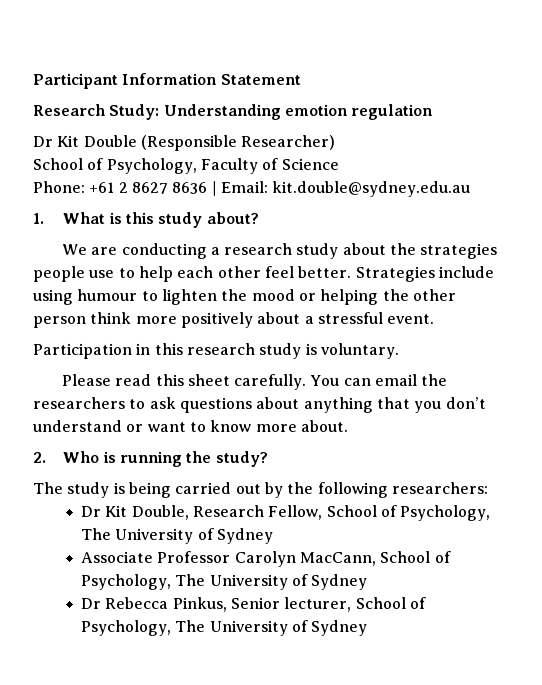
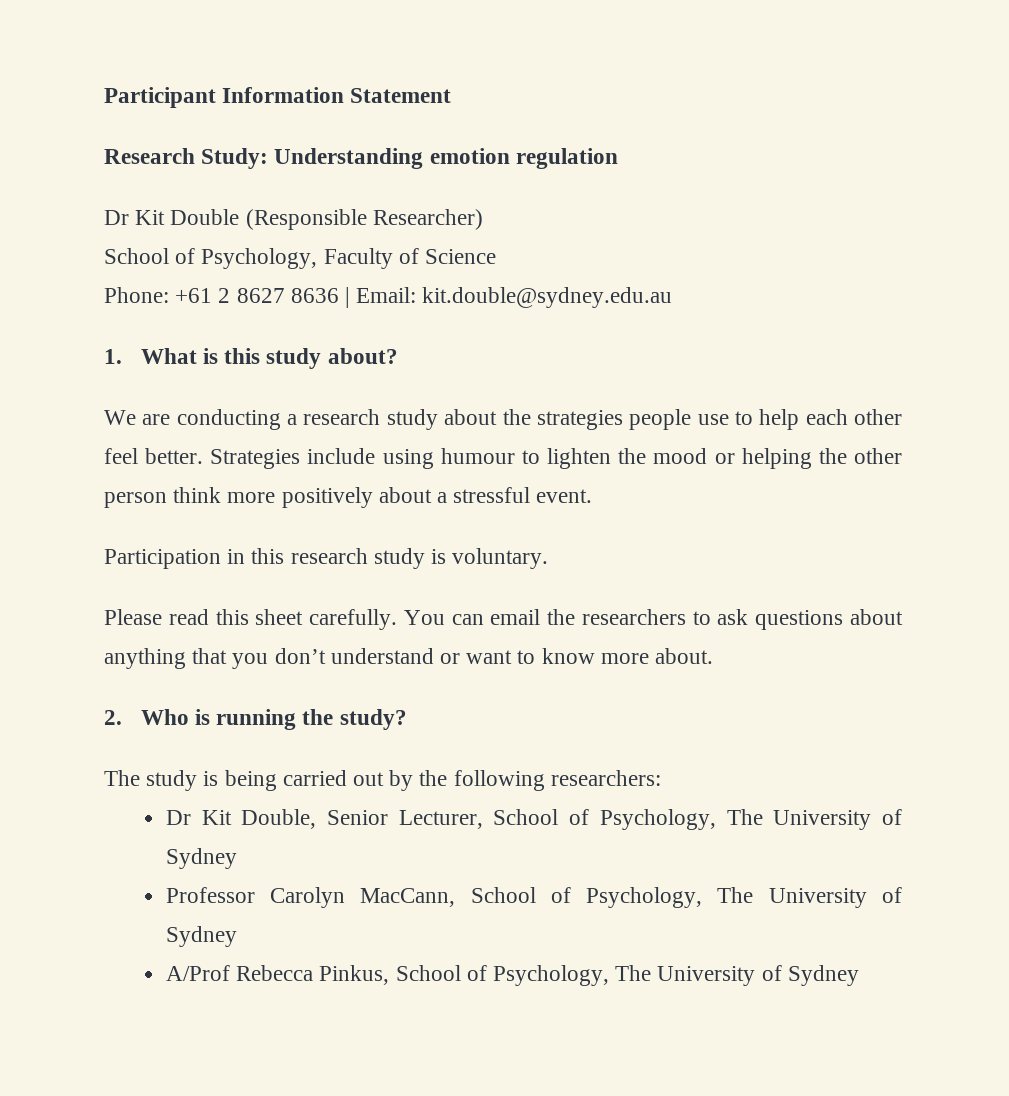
- Dr Kit Double, Research Fellow, School of Psychology, The University of Sydney
- Associate Professor Carolyn MacCann, School of Psychology, The University of Sydney
+ Dr Kit Double, Senior Lecturer, School of Psychology, The University of Sydney
+ Professor Carolyn MacCann, School of Psychology, The University of Sydney
- Dr Rebecca Pinkus, Senior lecturer, School of Psychology, The University of Sydney
+ A/Prof Rebecca Pinkus, School of Psychology, The University of Sydney

